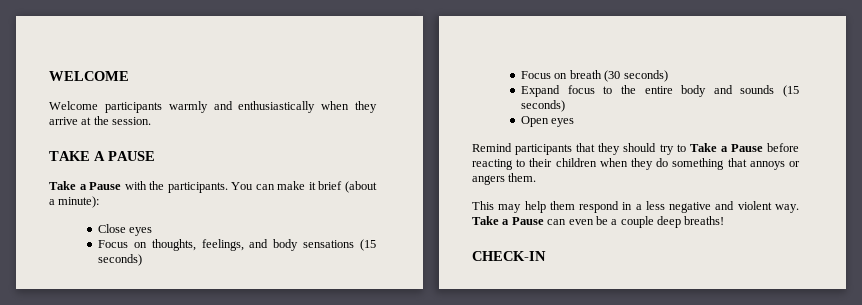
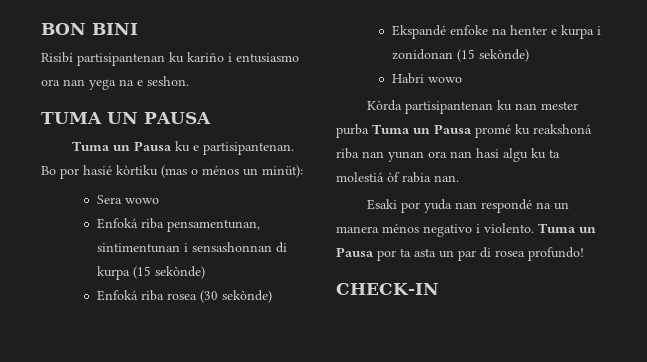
- WELCOME
- Welcome participants warmly and enthusiastically when they arrive at the session.
- TAKE A PAUSE
- Take a Pause with the participants. You can make it brief (about a minute):
- Close eyes
- Focus on thoughts, feelings, and body sensations (15 seconds)
- Focus on breath (30 seconds)
- Expand focus to the entire body and sounds (15 seconds)
- Open eyes
- Remind participants that they should try to Take a Pause before reacting to their children when they do something that annoys or angers them.
- This may help them respond in a less negative and violent way. Take a Pause can even be a couple deep breaths!
+ BON BINI
+ Risibí partisipantenan ku kariño i entusiasmo ora nan yega na e seshon.
+ TUMA UN PAUSA
+ Tuma un Pausa ku e partisipantenan. Bo por hasié kòrtiku (mas o ménos un minüt):
+ Sera wowo
+ Enfoká riba pensamentunan, sintimentunan i sensashonnan di kurpa (15 sekònde)
+ Enfoká riba rosea (30 sekònde)
+ Ekspandé enfoke na henter e kurpa i zonidonan (15 sekònde)
+ Habri wowo
+ Kòrda partisipantenan ku nan mester purba Tuma un Pausa promé ku reakshoná riba nan yunan ora nan hasi algu ku ta molestiá òf rabia nan.
+ Esaki por yuda nan respondé na un manera ménos negativo i violento. Tuma un Pausa por ta asta un par di rosea profundo!

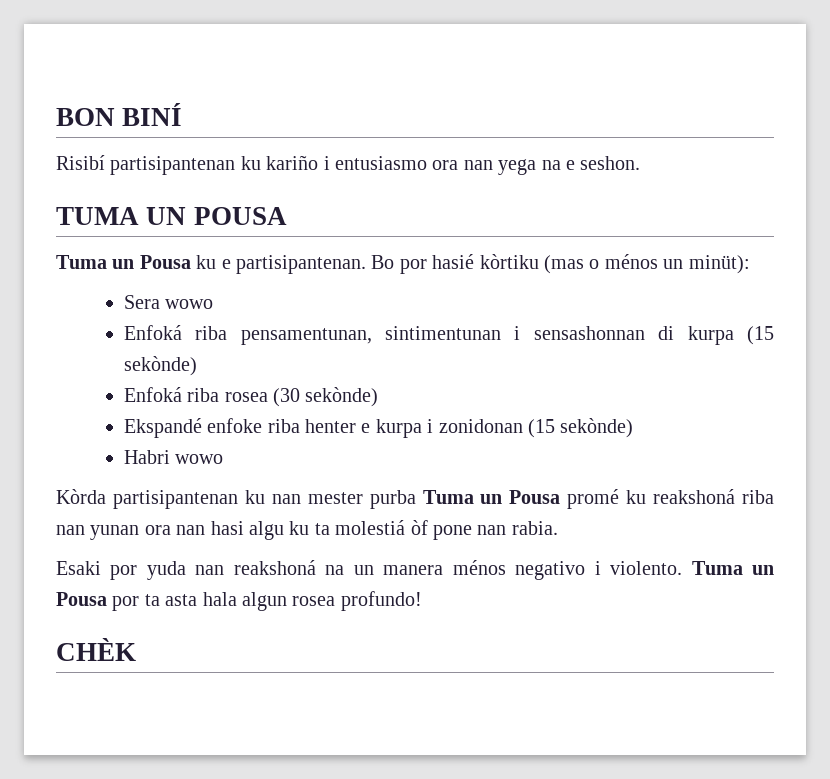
- BON BINI
+ BON BINÍ
- TUMA UN PAUSA
- Tuma un Pausa ku e partisipantenan.
+ TUMA UN POUSA
+ Tuma un Pousa ku e partisipantenan.
- Ekspandé enfoke na henter e kurpa i zonidonan (15 sekònde)
+ Ekspandé enfoke riba henter e kurpa i zonidonan (15 sekònde)
- Kòrda partisipantenan ku nan mester purba Tuma un Pausa promé ku reakshoná riba nan yunan ora nan hasi algu ku ta molestiá òf rabia nan.
+ Kòrda partisipantenan ku nan mester purba Tuma un Pousa promé ku reakshoná riba nan yunan ora nan hasi algu ku ta molestiá òf pone nan rabia.
- Esaki por yuda nan respondé na un manera ménos negativo i violento.
+ Esaki por yuda nan reakshoná na un manera ménos negativo i violento.
- Tuma un Pausa por ta asta un par di rosea profundo!
+ Tuma un Pousa por ta asta hala algun rosea profundo!
- CHECK-IN
+ CHÈK

